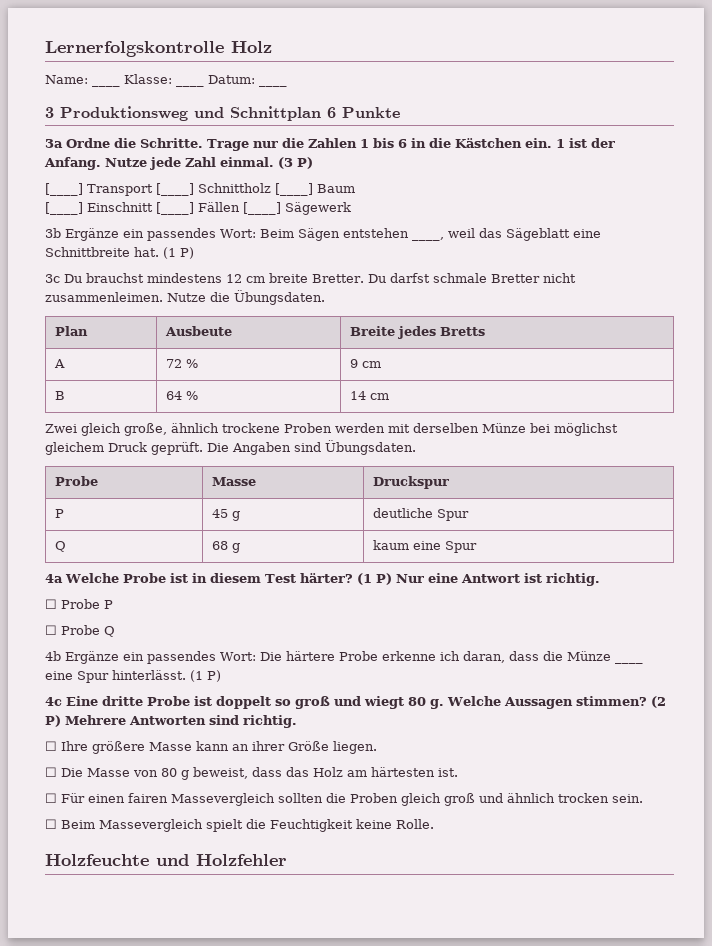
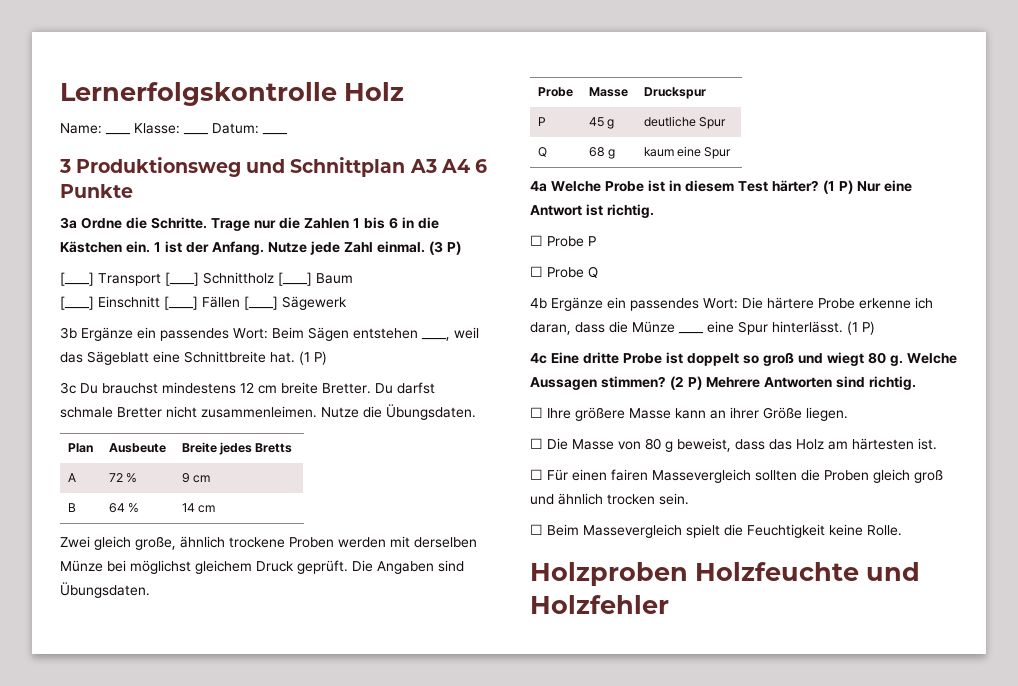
- 3 Produktionsweg und Schnittplan 6 Punkte
+ 3 Produktionsweg und Schnittplan A3 A4 6 Punkte
- Holzfeuchte und Holzfehler
+ Holzproben Holzfeuchte und Holzfehler

